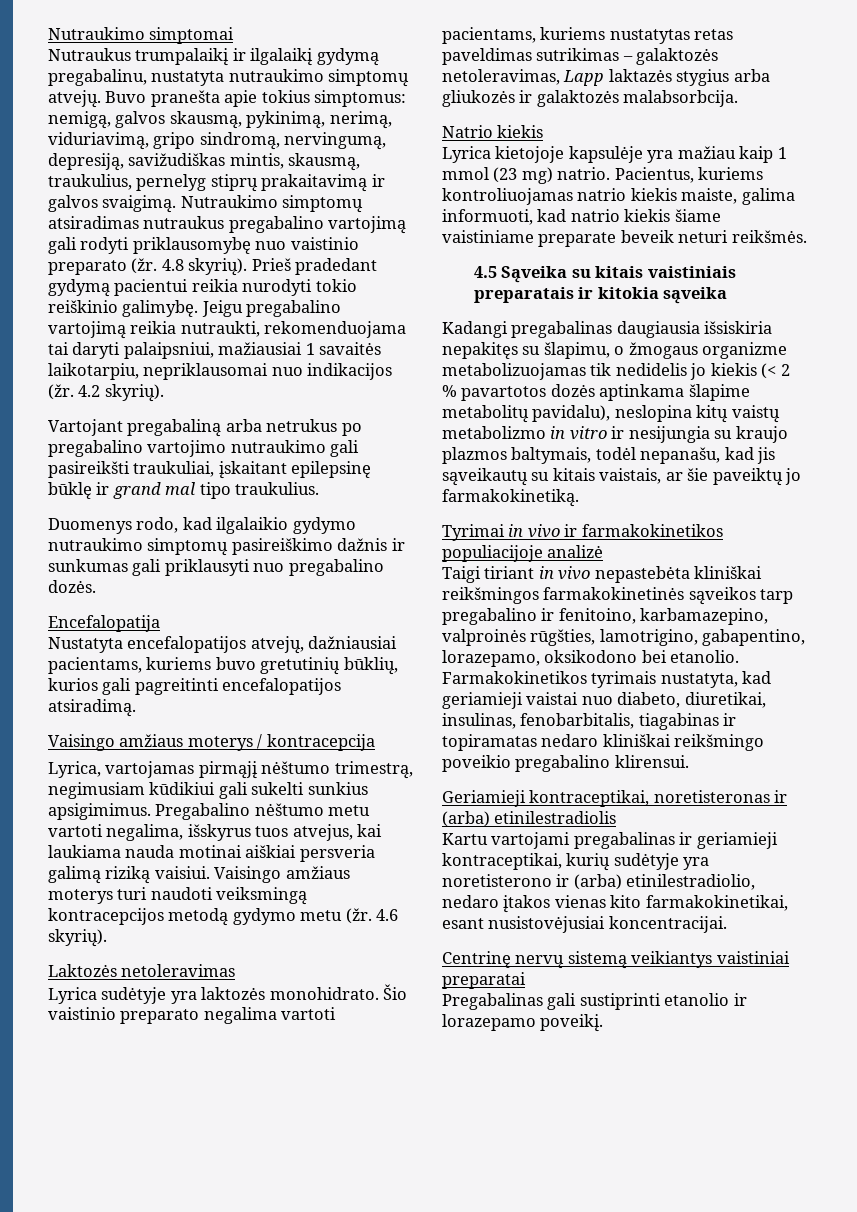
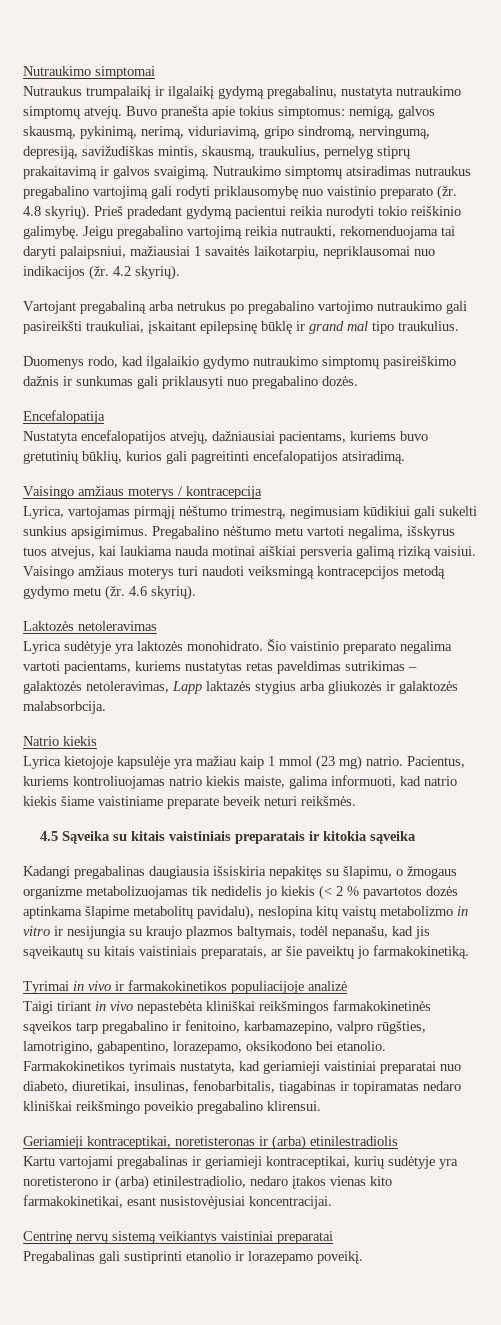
- Kadangi pregabalinas daugiausia išsiskiria nepakitęs su šlapimu, o žmogaus organizme metabolizuojamas tik nedidelis jo kiekis (< 2 % pavartotos dozės aptinkama šlapime metabolitų pavidalu), neslopina kitų vaistų metabolizmo in vitro ir nesijungia su kraujo plazmos baltymais, todėl nepanašu, kad jis sąveikautų su kitais vaistais, ar šie paveiktų jo farmakokinetiką.
+ Kadangi pregabalinas daugiausia išsiskiria nepakitęs su šlapimu, o žmogaus organizme metabolizuojamas tik nedidelis jo kiekis (< 2 % pavartotos dozės aptinkama šlapime metabolitų pavidalu), neslopina kitų vaistų metabolizmo in vitro ir nesijungia su kraujo plazmos baltymais, todėl nepanašu, kad jis sąveikautų su kitais vaistiniais preparatais, ar šie paveiktų jo farmakokinetiką.
- Taigi tiriant in vivo nepastebėta kliniškai reikšmingos farmakokinetinės sąveikos tarp pregabalino ir fenitoino, karbamazepino, valproinės rūgšties, lamotrigino, gabapentino, lorazepamo, oksikodono bei etanolio.
+ Taigi tiriant in vivo nepastebėta kliniškai reikšmingos farmakokinetinės sąveikos tarp pregabalino ir fenitoino, karbamazepino, valpro rūgšties, lamotrigino, gabapentino, lorazepamo, oksikodono bei etanolio.
- Farmakokinetikos tyrimais nustatyta, kad geriamieji vaistai nuo diabeto, diuretikai, insulinas, fenobarbitalis, tiagabinas ir topiramatas nedaro kliniškai reikšmingo poveikio pregabalino klirensui.
+ Farmakokinetikos tyrimais nustatyta, kad geriamieji vaistiniai preparatai nuo diabeto, diuretikai, insulinas, fenobarbitalis, tiagabinas ir topiramatas nedaro kliniškai reikšmingo poveikio pregabalino klirensui.

